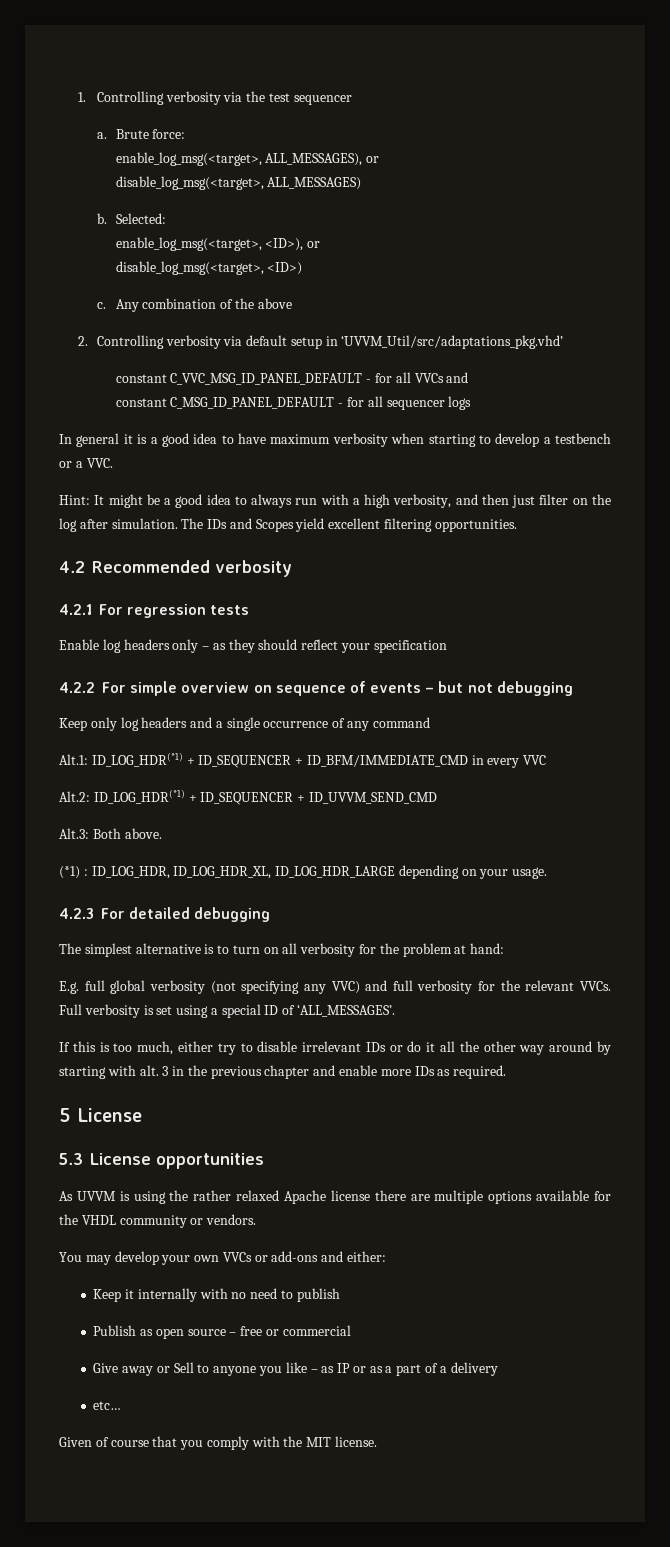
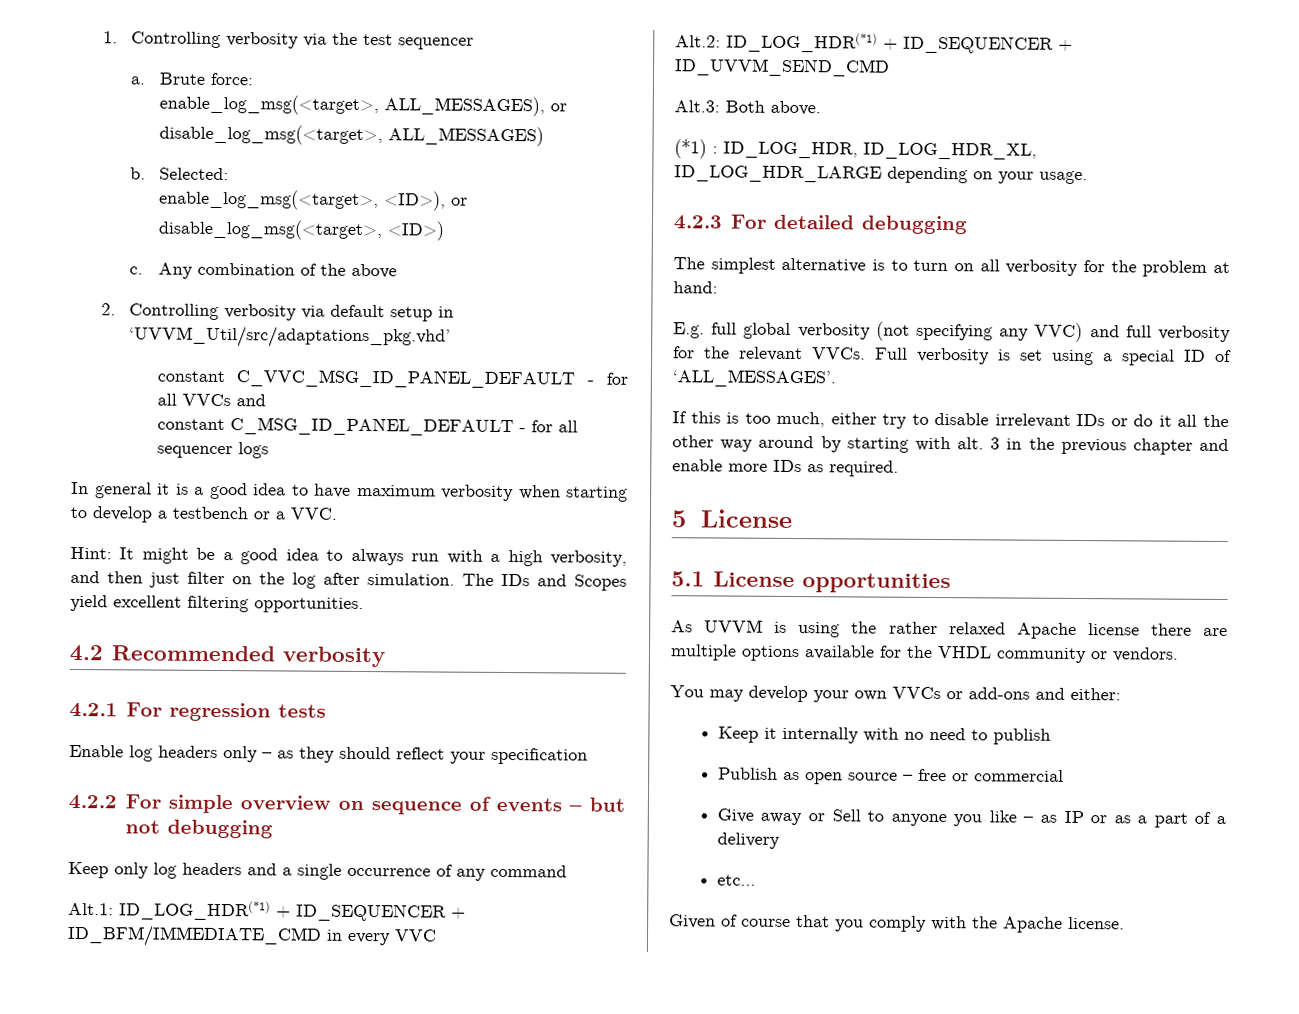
- 5.3 License opportunities
+ 5.1 License opportunities
- Given of course that you comply with the MIT license.
+ Given of course that you comply with the Apache license.

